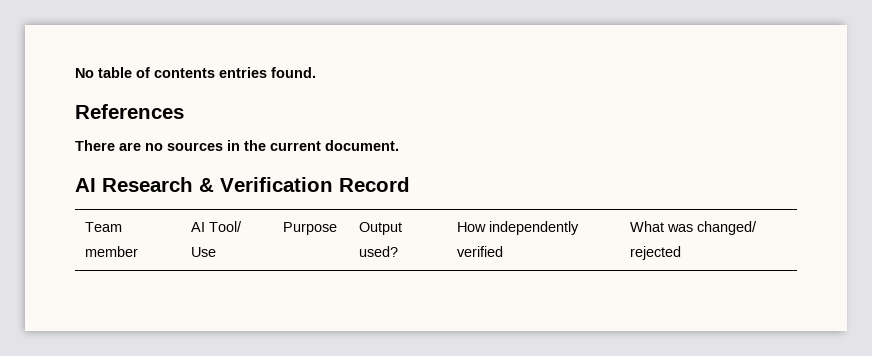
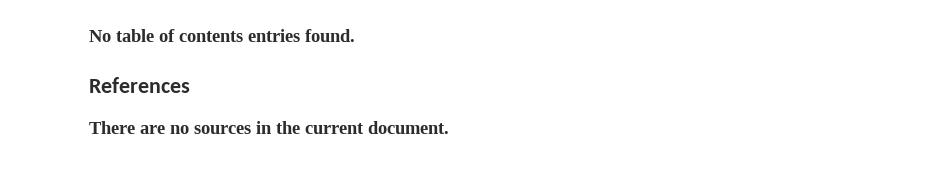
- AI Research & Verification Record
- Team member | AI Tool/ Use | Purpose | Output used? | How independently verified | What was changed/ rejected

